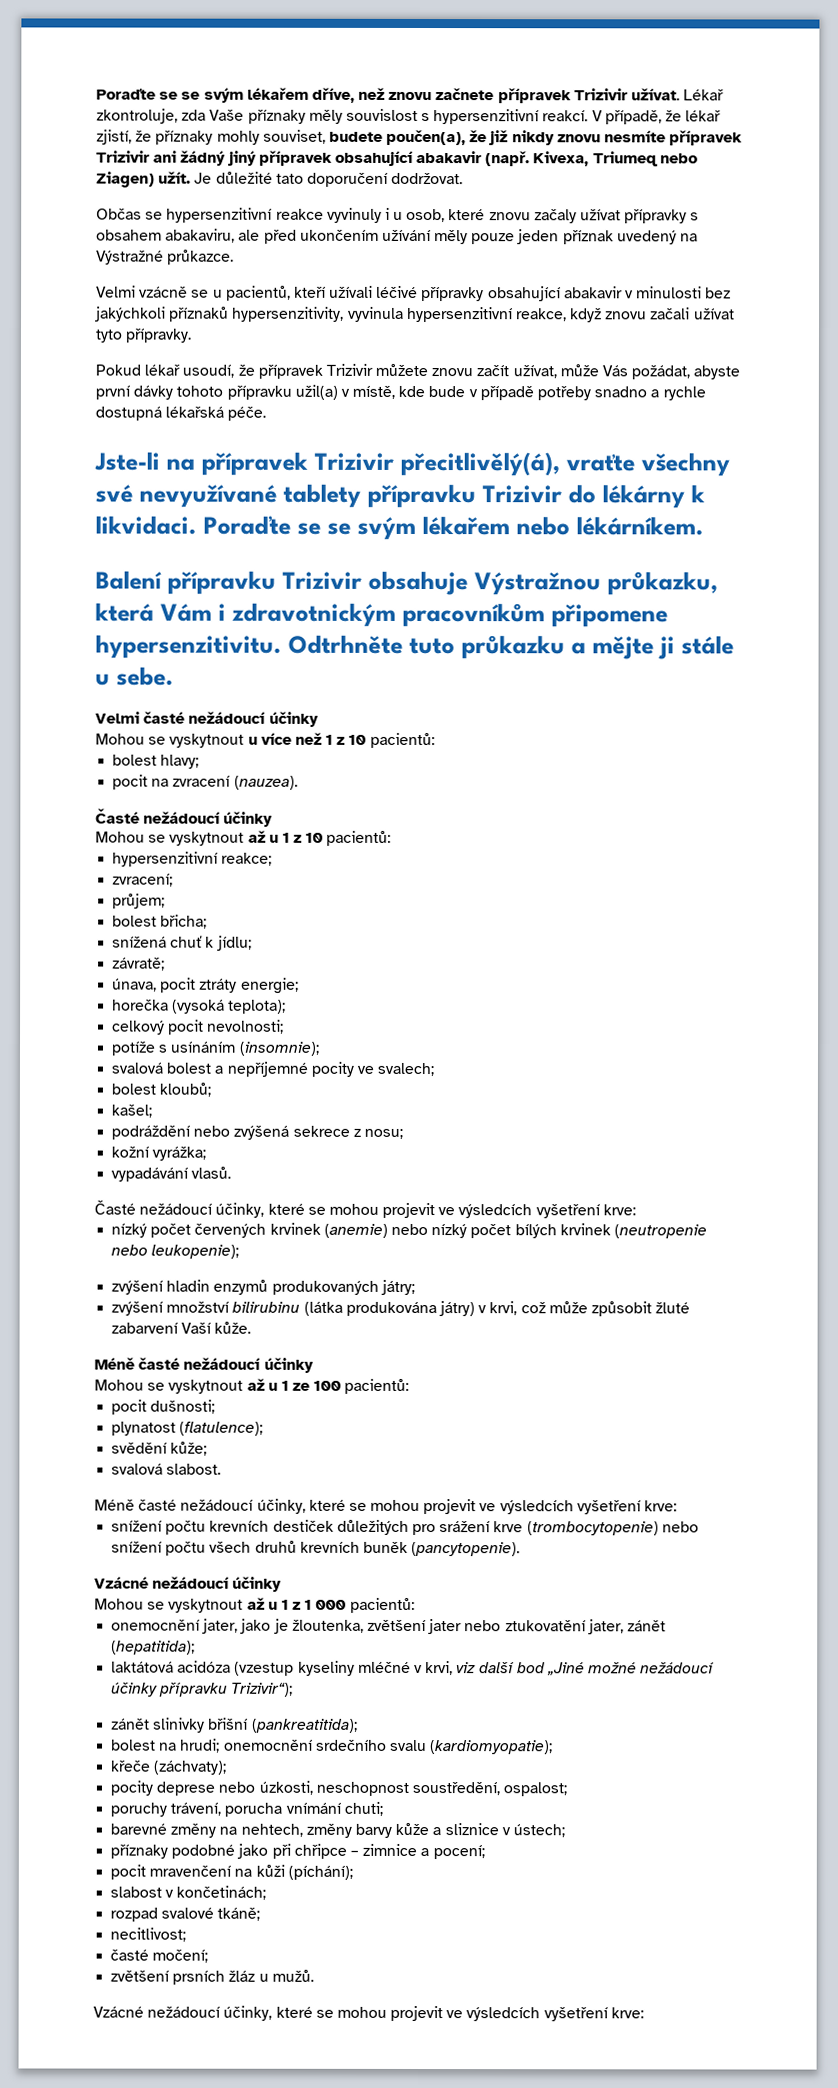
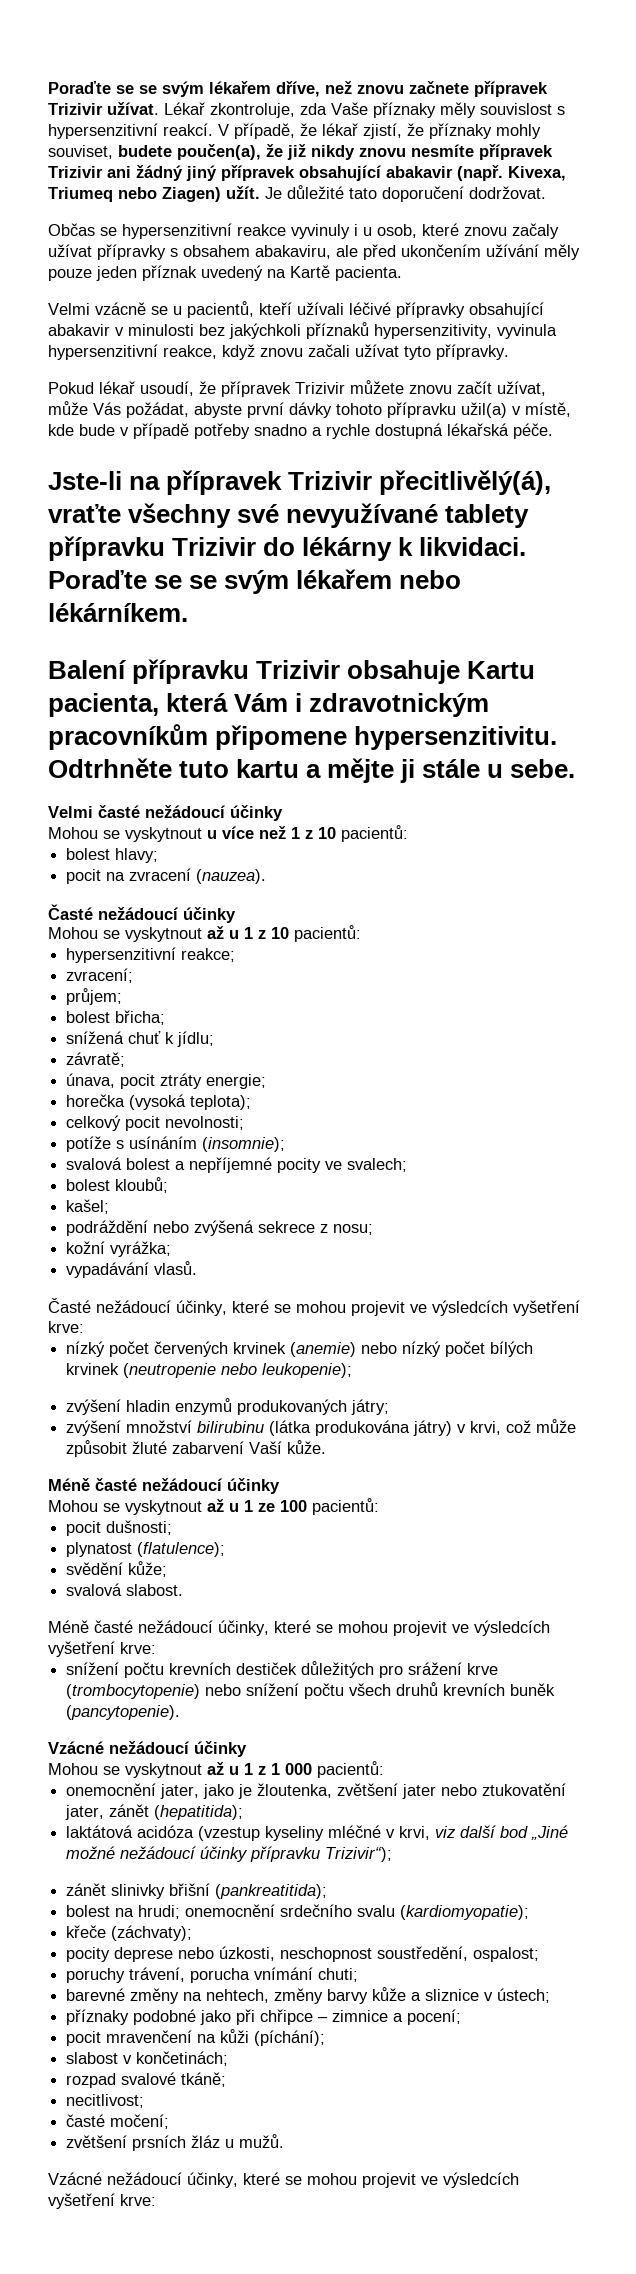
- Občas se hypersenzitivní reakce vyvinuly i u osob, které znovu začaly užívat přípravky s obsahem abakaviru, ale před ukončením užívání měly pouze jeden příznak uvedený na Výstražné průkazce.
+ Občas se hypersenzitivní reakce vyvinuly i u osob, které znovu začaly užívat přípravky s obsahem abakaviru, ale před ukončením užívání měly pouze jeden příznak uvedený na Kartě pacienta.
- Balení přípravku Trizivir obsahuje Výstražnou průkazku, která Vám i zdravotnickým pracovníkům připomene hypersenzitivitu.
+ Balení přípravku Trizivir obsahuje Kartu pacienta, která Vám i zdravotnickým pracovníkům připomene hypersenzitivitu.
- Odtrhněte tuto průkazku a mějte ji stále u sebe.
+ Odtrhněte tuto kartu a mějte ji stále u sebe.

